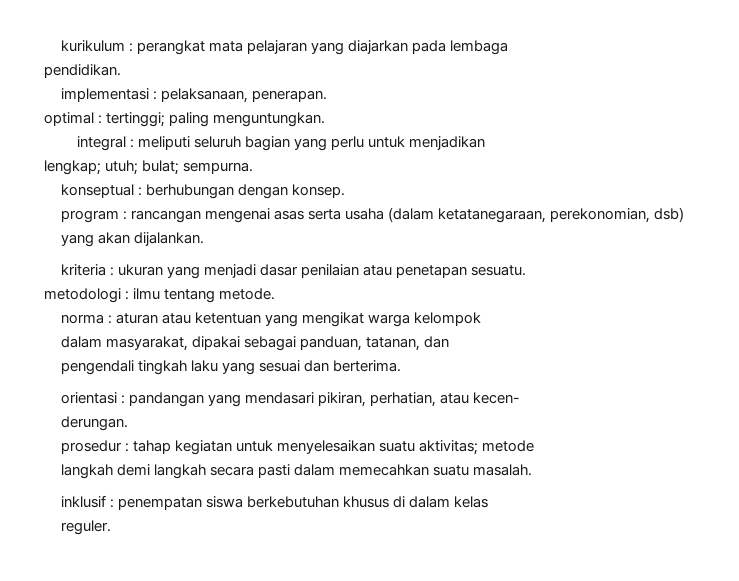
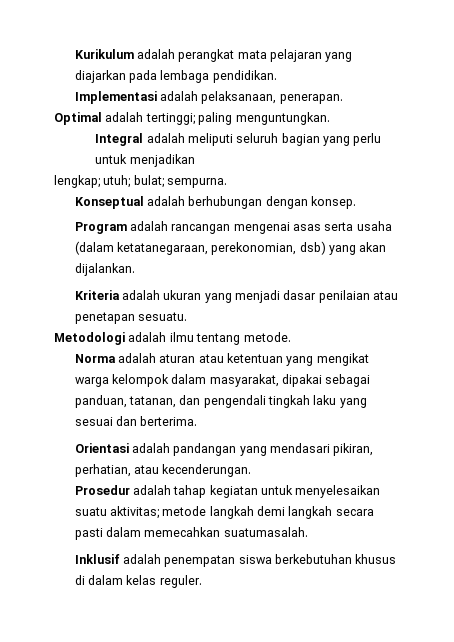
- kurikulum : perangkat mata pelajaran yang diajarkan pada lembaga
- pendidikan.
+ Kurikulum adalah perangkat mata pelajaran yang diajarkan pada lembaga pendidikan.
- implementasi : pelaksanaan, penerapan.
+ Implementasi adalah pelaksanaan, penerapan.
- optimal : tertinggi; paling menguntungkan.
+ Optimal adalah tertinggi; paling menguntungkan.
- integral : meliputi seluruh bagian yang perlu untuk menjadikan
+ Integral adalah meliputi seluruh bagian yang perlu untuk menjadikan
- konseptual : berhubungan dengan konsep.
+ Konseptual adalah berhubungan dengan konsep.
- program : rancangan mengenai asas serta usaha (dalam ketatanegaraan, perekonomian, dsb) yang akan dijalankan.
+ Program adalah rancangan mengenai asas serta usaha (dalam ketatanegaraan, perekonomian, dsb) yang akan dijalankan.
- kriteria : ukuran yang menjadi dasar penilaian atau penetapan sesuatu.
+ Kriteria adalah ukuran yang menjadi dasar penilaian atau penetapan sesuatu.
- metodologi : ilmu tentang metode.
+ Metodologi adalah ilmu tentang metode.
- norma : aturan atau ketentuan yang mengikat warga kelompok
- dalam masyarakat, dipakai sebagai panduan, tatanan, dan
- pengendali tingkah laku yang sesuai dan berterima.
+ Norma adalah aturan atau ketentuan yang mengikat warga kelompok dalam masyarakat, dipakai sebagai panduan, tatanan, dan pengendali tingkah laku yang sesuai dan berterima.
- orientasi : pandangan yang mendasari pikiran, perhatian, atau kecen-
- derungan.
- prosedur : tahap kegiatan untuk menyelesaikan suatu aktivitas; metode
- langkah demi langkah secara pasti dalam memecahkan suatu masalah.
- inklusif : penempatan siswa berkebutuhan khusus di dalam kelas
- reguler.
+ Orientasi adalah pandangan yang mendasari pikiran, perhatian, atau kecenderungan.
+ Prosedur adalah tahap kegiatan untuk menyelesaikan suatu aktivitas; metode langkah demi langkah secara pasti dalam memecahkan suatumasalah.
+ Inklusif adalah penempatan siswa berkebutuhan khusus di dalam kelas reguler.

